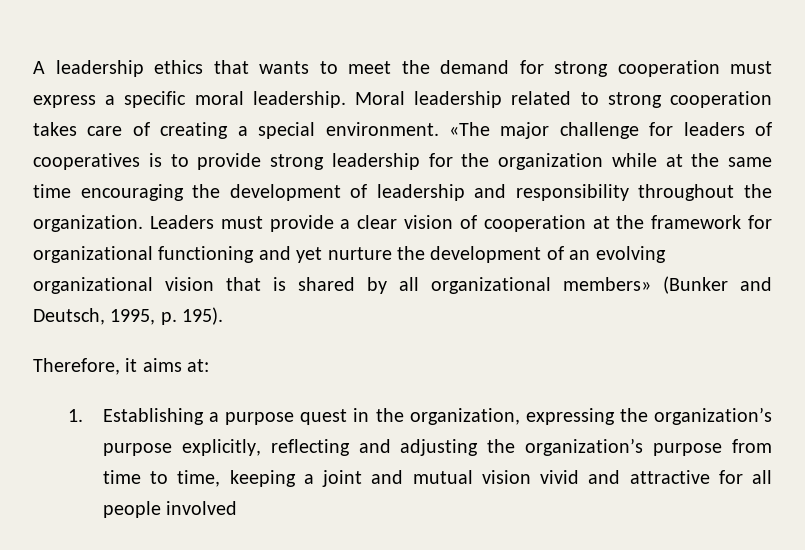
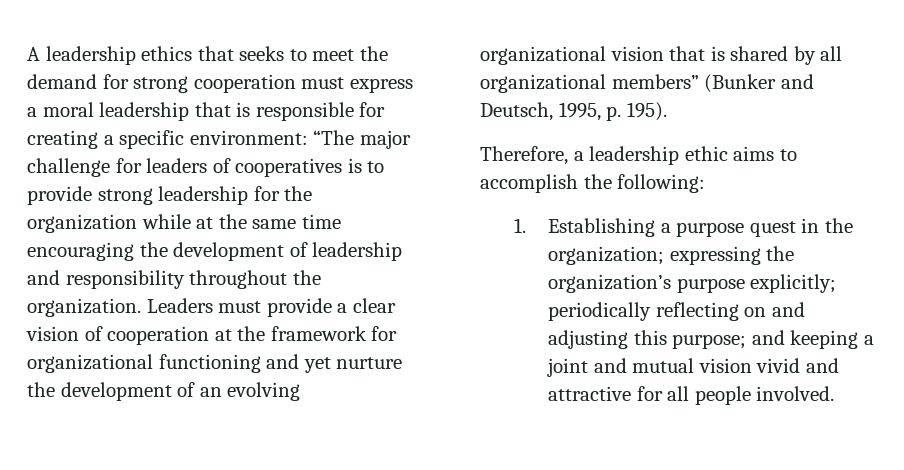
- A leadership ethics that wants to meet the demand for strong cooperation must express a specific moral leadership. Moral leadership related to strong cooperation takes care of creating a special environment. «The major challenge for leaders of cooperatives is to provide strong leadership for the organization while at the same time encouraging the development of leadership and responsibility throughout the organization.
+ A leadership ethics that seeks to meet the demand for strong cooperation must express a moral leadership that is responsible for creating a specific environment: “The major challenge for leaders of cooperatives is to provide strong leadership for the organization while at the same time encouraging the development of leadership and responsibility throughout the organization.
- Leaders must provide a clear vision of cooperation at the framework for organizational functioning and yet nurture the development of an evolving organizational vision that is shared by all organizational members» (Bunker and Deutsch, 1995, p. 195).
+ Leaders must provide a clear vision of cooperation at the framework for organizational functioning and yet nurture the development of an evolving organizational vision that is shared by all organizational members” (Bunker and Deutsch, 1995, p. 195).
- Therefore, it aims at:
+ Therefore, a leadership ethic aims to accomplish the following:
- 1. Establishing a purpose quest in the organization, expressing the organization’s purpose explicitly, reflecting and adjusting the organization’s purpose from time to time, keeping a joint and mutual vision vivid and attractive for all people involved
+ 1. Establishing a purpose quest in the organization; expressing the organization’s purpose explicitly; periodically reflecting on and adjusting this purpose; and keeping a joint and mutual vision vivid and attractive for all people involved.

